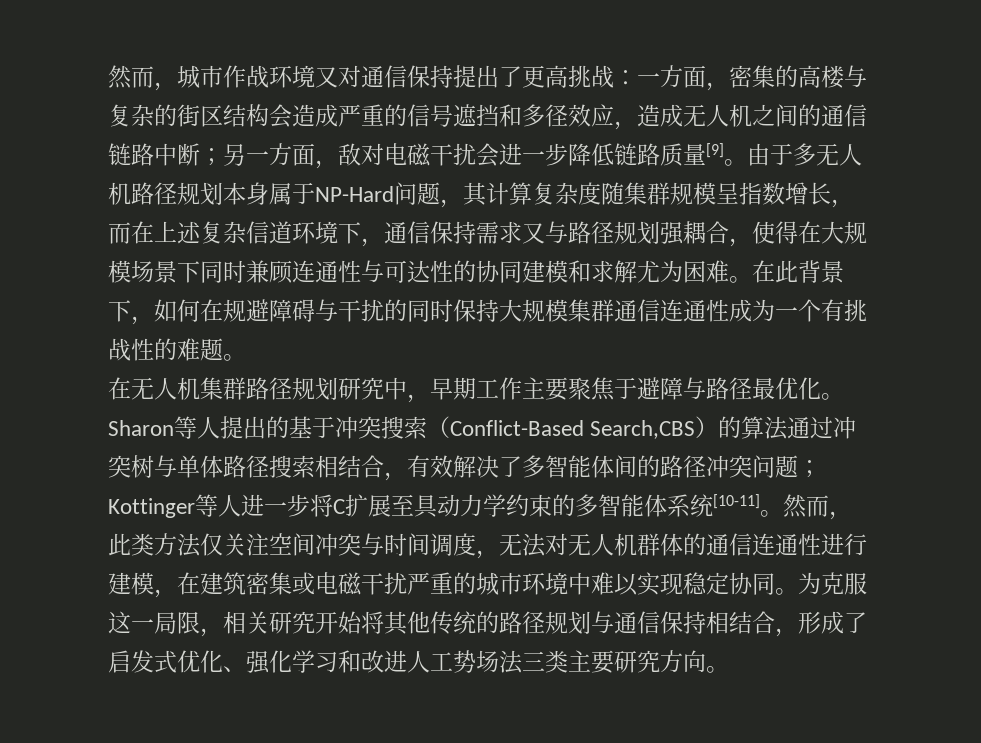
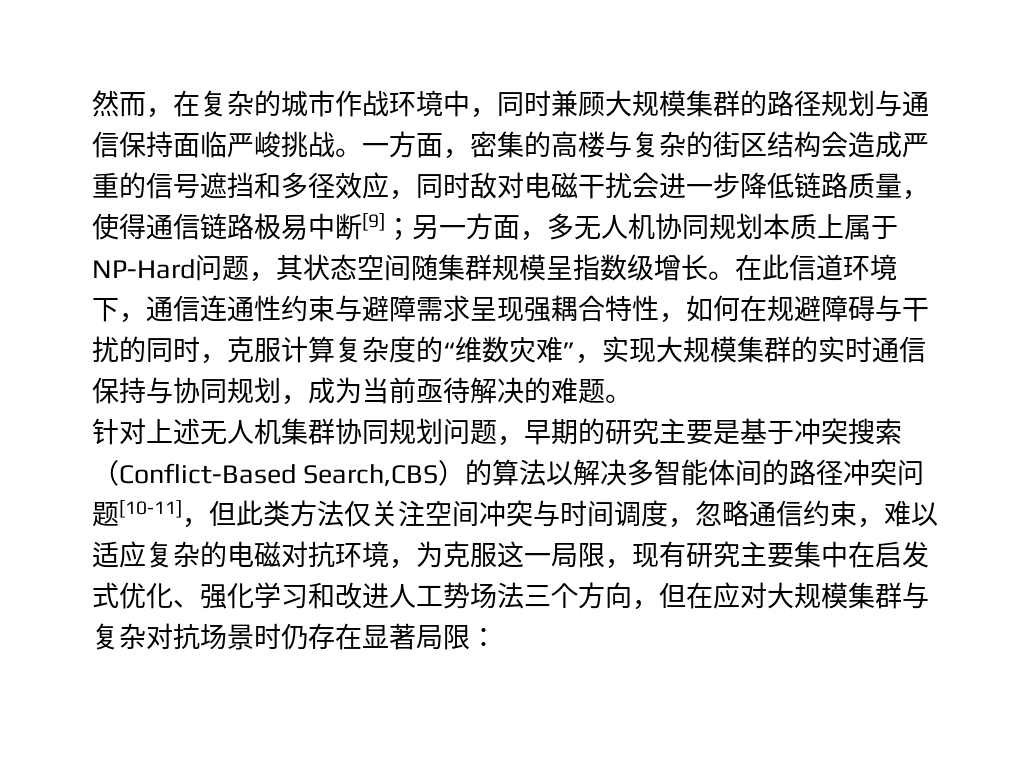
- 然而，城市作战环境又对通信保持提出了更高挑战：一方面，密集的高楼与复杂的街区结构会造成严重的信号遮挡和多径效应，造成无人机之间的通信链路中断；另一方面，敌对电磁干扰会进一步降低链路质量[9]。由于多无人机路径规划本身属于NP-Hard问题，其计算复杂度随集群规模呈指数增长，而在上述复杂信道环境下，通信保持需求又与路径规划强耦合，使得在大规模场景下同时兼顾连通性与可达性的协同建模和求解尤为困难。在此背景下，如何在规避障碍与干扰的同时保持大规模集群通信连通性成为一个有挑战性的难题。
+ 然而，在复杂的城市作战环境中，同时兼顾大规模集群的路径规划与通信保持面临严峻挑战。一方面，密集的高楼与复杂的街区结构会造成严重的信号遮挡和多径效应，同时敌对电磁干扰会进一步降低链路质量，使得通信链路极易中断[9]；另一方面，多无人机协同规划本质上属于NP-Hard问题，其状态空间随集群规模呈指数级增长。在此信道环境下，通信连通性约束与避障需求呈现强耦合特性，如何在规避障碍与干扰的同时，克服计算复杂度的“维数灾难”，实现大规模集群的实时通信保持与协同规划，成为当前亟待解决的难题。
- 在无人机集群路径规划研究中，早期工作主要聚焦于避障与路径最优化。Sharon等人提出的基于冲突搜索（Conflict-Based Search,CBS）的算法通过冲突树与单体路径搜索相结合，有效解决了多智能体间的路径冲突问题；Kottinger等人进一步将C扩展至具动力学约束的多智能体系统[10-11]。然而，此类方法仅关注空间冲突与时间调度，无法对无人机群体的通信连通性进行建模，在建筑密集或电磁干扰严重的城市环境中难以实现稳定协同。为克服这一局限，相关研究开始将其他传统的路径规划与通信保持相结合，形成了启发式优化、强化学习和改进人工势场法三类主要研究方向。
+ 针对上述无人机集群协同规划问题，早期的研究主要是基于冲突搜索（Conflict-Based Search,CBS）的算法以解决多智能体间的路径冲突问题[10-11]，但此类方法仅关注空间冲突与时间调度，忽略通信约束，难以适应复杂的电磁对抗环境，为克服这一局限，现有研究主要集中在启发式优化、强化学习和改进人工势场法三个方向，但在应对大规模集群与复杂对抗场景时仍存在显著局限：

